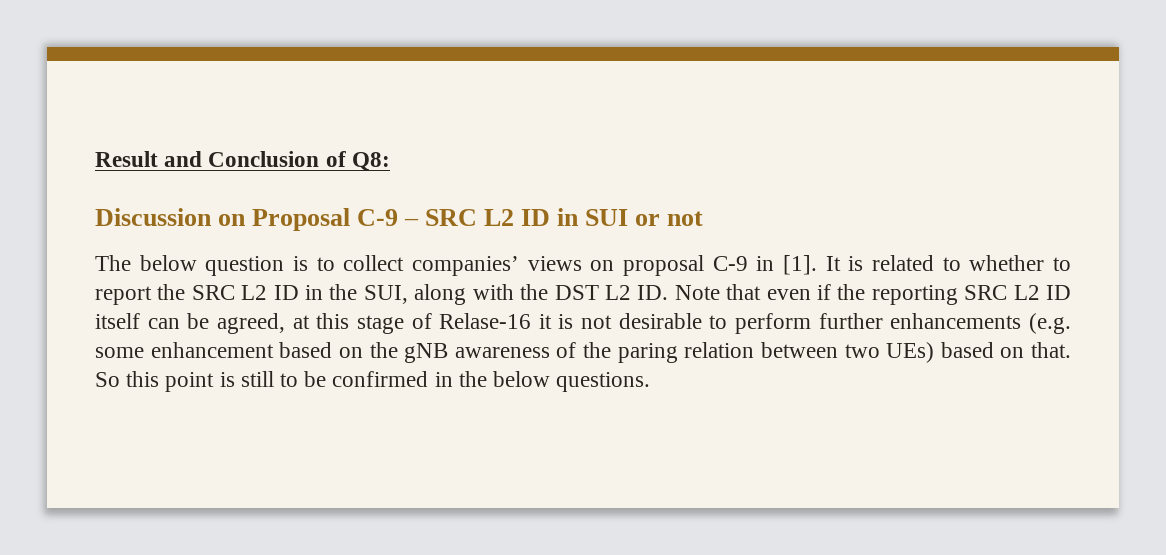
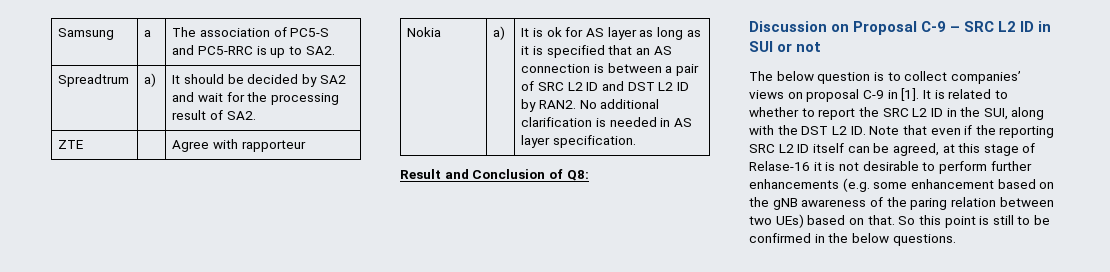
+ Samsung | a | The association of PC5-S and PC5-RRC is up to SA2.
+ Spreadtrum | a) | It should be decided by SA2 and wait for the processing result of SA2.
+ ZTE | | Agree with rapporteur
+ Nokia | a) | It is ok for AS layer as long as it is specified that an AS connection is between a pair of SRC L2 ID and DST L2 ID by RAN2. No additional clarification is needed in AS layer specification.

